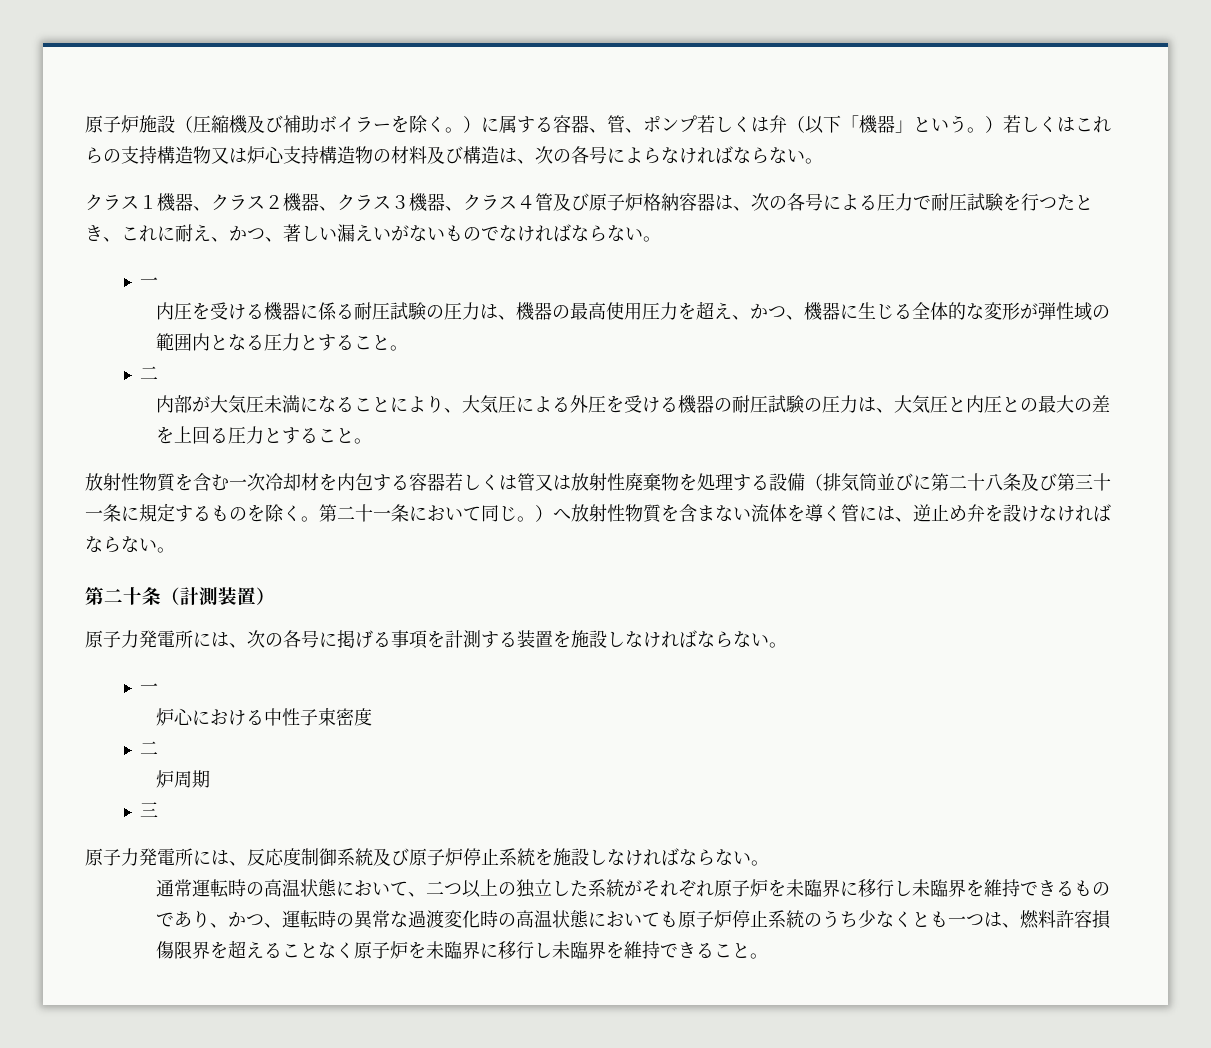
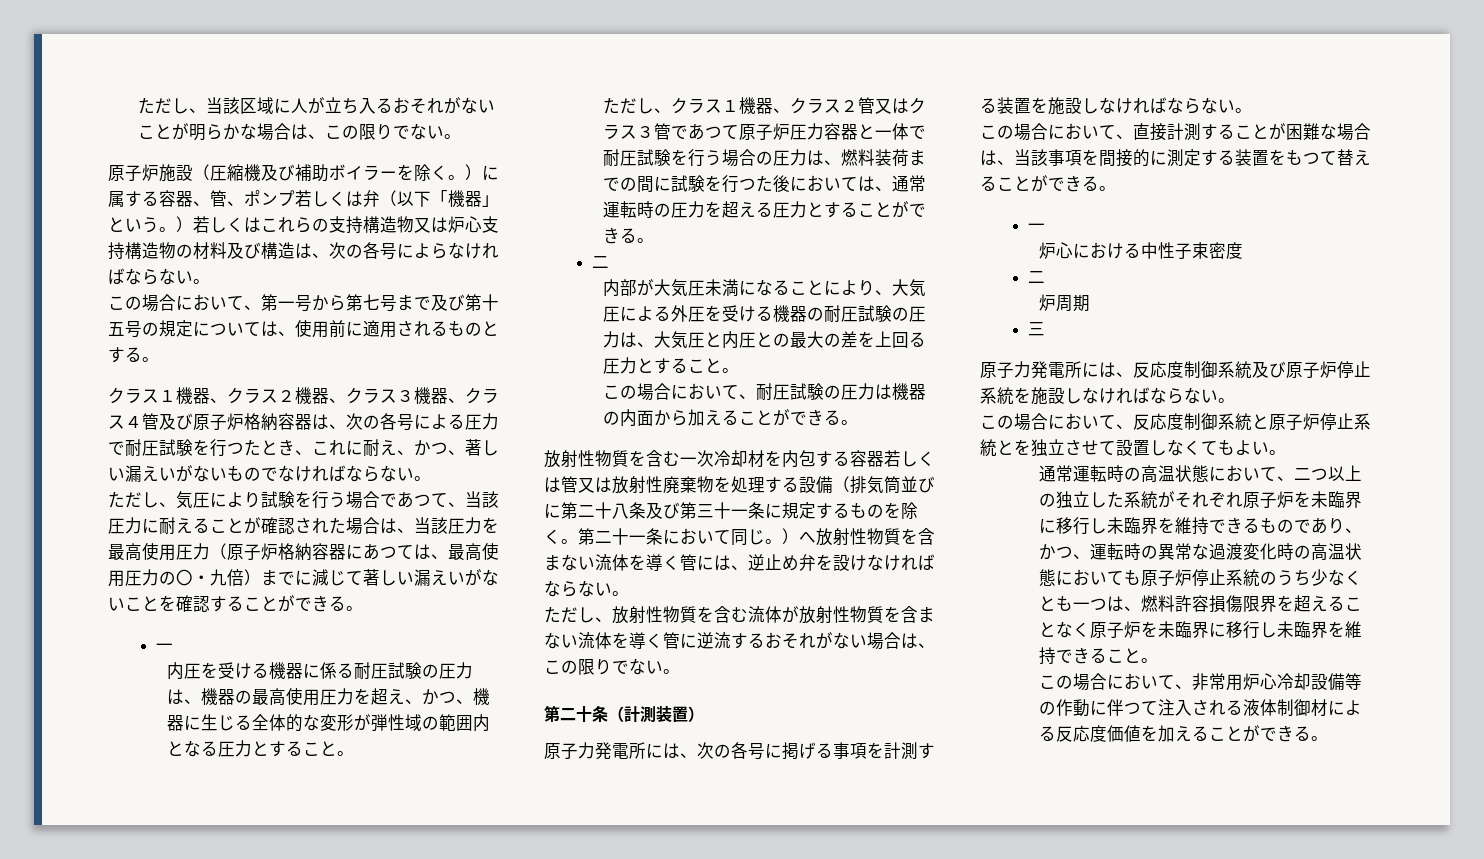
+ ただし、当該区域に人が立ち入るおそれがないことが明らかな場合は、この限りでない。
+ この場合において、第一号から第七号まで及び第十五号の規定については、使用前に適用されるものとする。
+ ただし、気圧により試験を行う場合であつて、当該圧力に耐えることが確認された場合は、当該圧力を最高使用圧力（原子炉格納容器にあつては、最高使用圧力の〇・九倍）までに減じて著しい漏えいがないことを確認することができる。
+ ただし、クラス１機器、クラス２管又はクラス３管であつて原子炉圧力容器と一体で耐圧試験を行う場合の圧力は、燃料装荷までの間に試験を行つた後においては、通常運転時の圧力を超える圧力とすることができる。
+ この場合において、耐圧試験の圧力は機器の内面から加えることができる。
+ ただし、放射性物質を含む流体が放射性物質を含まない流体を導く管に逆流するおそれがない場合は、この限りでない。
+ この場合において、直接計測することが困難な場合は、当該事項を間接的に測定する装置をもつて替えることができる。
+ この場合において、反応度制御系統と原子炉停止系統とを独立させて設置しなくてもよい。
+ この場合において、非常用炉心冷却設備等の作動に伴つて注入される液体制御材による反応度価値を加えることができる。

